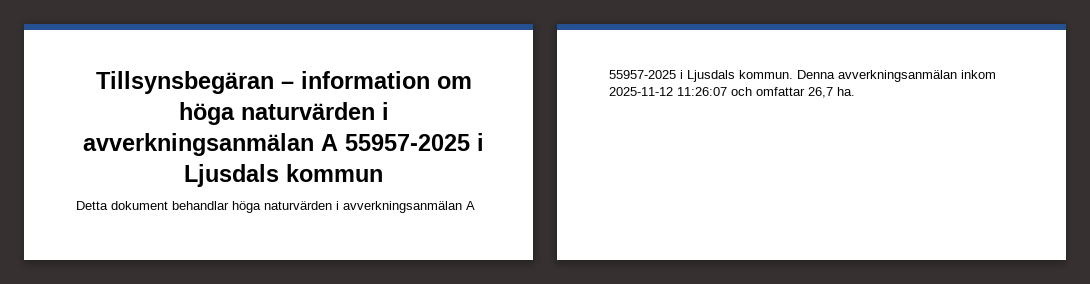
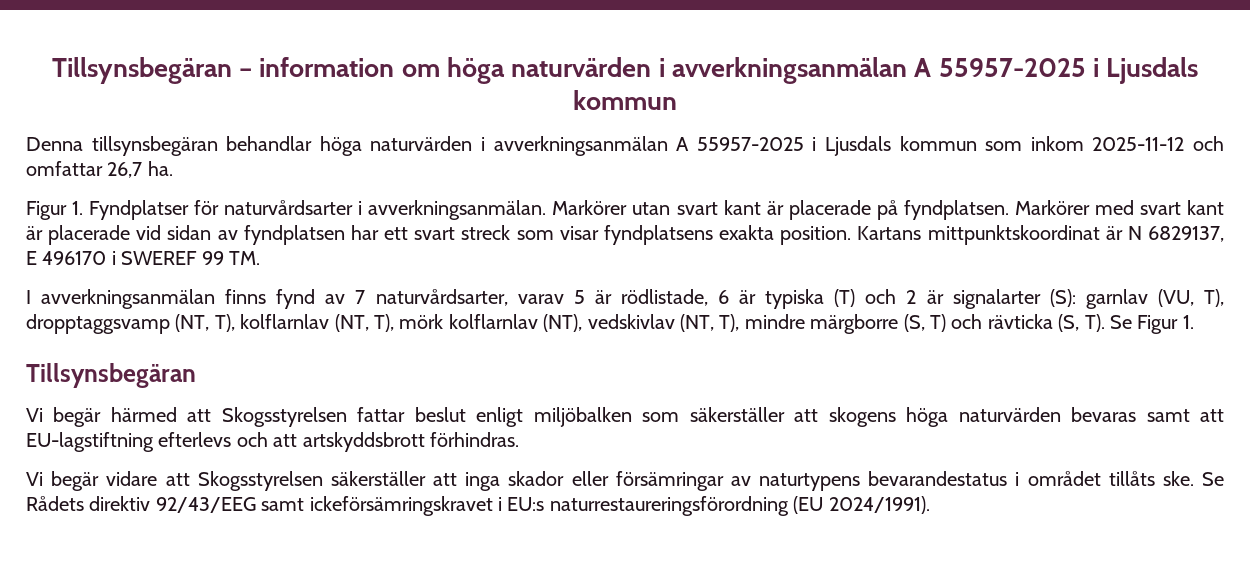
- Detta dokument behandlar höga naturvärden i avverkningsanmälan A 55957-2025 i Ljusdals kommun. Denna avverkningsanmälan inkom 2025-11-12 11:26:07 och omfattar 26,7 ha.
+ Denna tillsynsbegäran behandlar höga naturvärden i avverkningsanmälan A 55957-2025 i Ljusdals kommun som inkom 2025-11-12 och omfattar 26,7 ha.
+ Figur 1. Fyndplatser för naturvårdsarter i avverkningsanmälan. Markörer utan svart kant är placerade på fyndplatsen. Markörer med svart kant är placerade vid sidan av fyndplatsen har ett svart streck som visar fyndplatsens exakta position. Kartans mittpunktskoordinat är N 6829137, E 496170 i SWEREF 99 TM.
+ I avverkningsanmälan finns fynd av 7 naturvårdsarter, varav 5 är rödlistade, 6 är typiska (T) och 2 är signalarter (S): garnlav (VU, T), dropptaggsvamp (NT, T), kolflarnlav (NT, T), mörk kolflarnlav (NT), vedskivlav (NT, T), mindre märgborre (S, T) och rävticka (S, T). Se Figur 1.
+ Tillsynsbegäran
+ Vi begär härmed att Skogsstyrelsen fattar beslut enligt miljöbalken som säkerställer att skogens höga naturvärden bevaras samt att EU-lagstiftning efterlevs och att artskyddsbrott förhindras.
+ Vi begär vidare att Skogsstyrelsen säkerställer att inga skador eller försämringar av naturtypens bevarandestatus i området tillåts ske. Se Rådets direktiv 92/43/EEG samt ickeförsämringskravet i EU:s naturrestaureringsförordning (EU 2024/1991).

